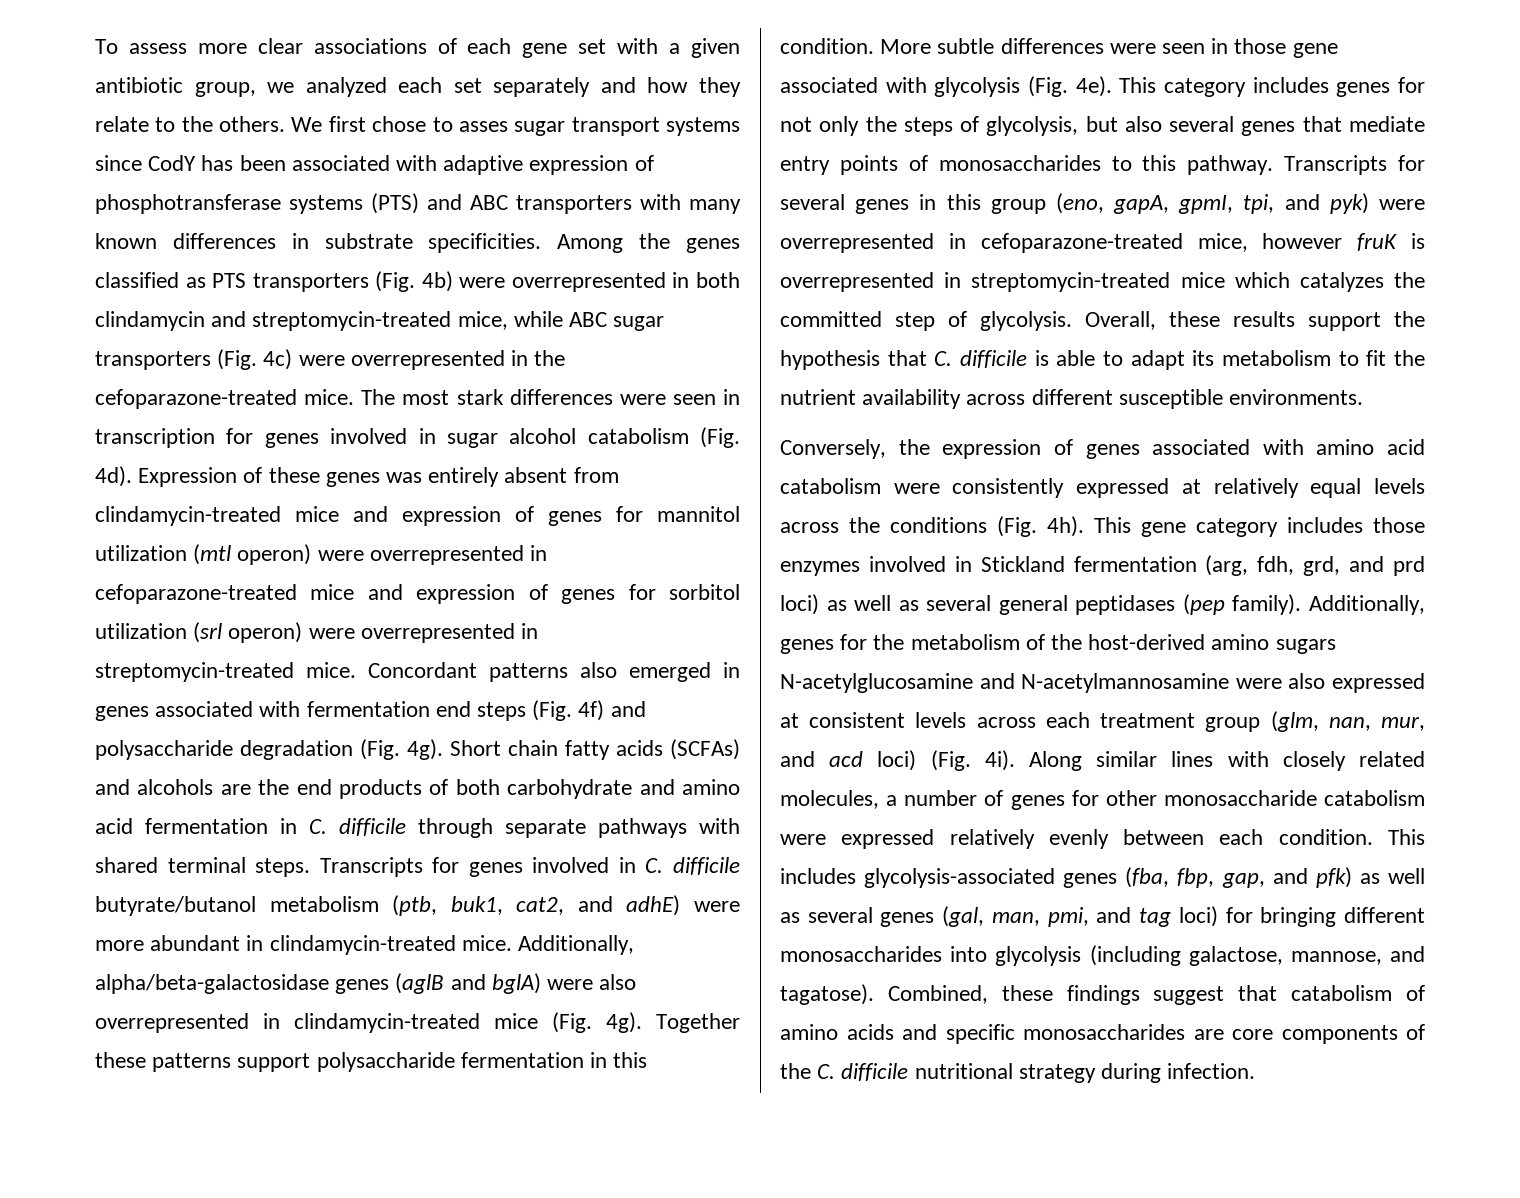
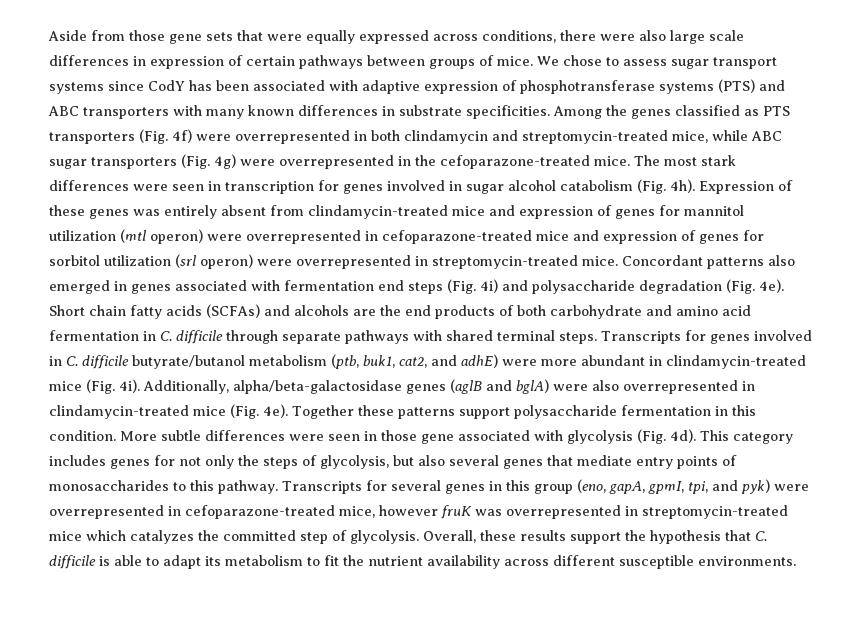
- To assess more clear associations of each gene set with a given antibiotic group, we analyzed each set separately and how they relate to the others. We first chose to asses sugar transport systems since CodY has been associated with adaptive expression of phosphotransferase systems (PTS) and ABC transporters with many known differences in substrate specificities.
+ Aside from those gene sets that were equally expressed across conditions, there were also large scale differences in expression of certain pathways between groups of mice. We chose to assess sugar transport systems since CodY has been associated with adaptive expression of phosphotransferase systems (PTS) and ABC transporters with many known differences in substrate specificities.
- Among the genes classified as PTS transporters (Fig. 4b) were overrepresented in both clindamycin and streptomycin-treated mice, while ABC sugar transporters (Fig. 4c) were overrepresented in the cefoparazone-treated mice.
+ Among the genes classified as PTS transporters (Fig. 4f) were overrepresented in both clindamycin and streptomycin-treated mice, while ABC sugar transporters (Fig. 4g) were overrepresented in the cefoparazone-treated mice.
- The most stark differences were seen in transcription for genes involved in sugar alcohol catabolism (Fig. 4d).
+ The most stark differences were seen in transcription for genes involved in sugar alcohol catabolism (Fig. 4h).
- Concordant patterns also emerged in genes associated with fermentation end steps (Fig. 4f) and polysaccharide degradation (Fig. 4g).
+ Concordant patterns also emerged in genes associated with fermentation end steps (Fig. 4i) and polysaccharide degradation (Fig. 4e).
- Transcripts for genes involved in C. difficile butyrate/butanol metabolism (ptb, buk1, cat2, and adhE) were more abundant in clindamycin-treated mice.
+ Transcripts for genes involved in C. difficile butyrate/butanol metabolism (ptb, buk1, cat2, and adhE) were more abundant in clindamycin-treated mice (Fig. 4i).
- Additionally, alpha/beta-galactosidase genes (aglB and bglA) were also overrepresented in clindamycin-treated mice (Fig. 4g).
+ Additionally, alpha/beta-galactosidase genes (aglB and bglA) were also overrepresented in clindamycin-treated mice (Fig. 4e).
- More subtle differences were seen in those gene associated with glycolysis (Fig. 4e).
+ More subtle differences were seen in those gene associated with glycolysis (Fig. 4d).
- Transcripts for several genes in this group (eno, gapA, gpmI, tpi, and pyk) were overrepresented in cefoparazone-treated mice, however fruK is overrepresented in streptomycin-treated mice which catalyzes the committed step of glycolysis.
+ Transcripts for several genes in this group (eno, gapA, gpmI, tpi, and pyk) were overrepresented in cefoparazone-treated mice, however fruK was overrepresented in streptomycin-treated mice which catalyzes the committed step of glycolysis.
- Conversely, the expression of genes associated with amino acid catabolism were consistently expressed at relatively equal levels across the conditions (Fig. 4h). This gene category includes those enzymes involved in Stickland fermentation (arg, fdh, grd, and prd loci) as well as several general peptidases (pep family). Additionally, genes for the metabolism of the host-derived amino sugars N-acetylglucosamine and N-acetylmannosamine were also expressed at consistent levels across each treatment group (glm, nan, mur, and acd loci) (Fig. 4i). Along similar lines with closely related molecules, a number of genes for other monosaccharide catabolism were expressed relatively evenly between each condition. This includes glycolysis-associated genes (fba, fbp, gap, and pfk) as well as several genes (gal, man, pmi, and tag loci) for bringing different monosaccharides into glycolysis (including galactose, mannose, and tagatose). Combined, these findings suggest that catabolism of amino acids and specific monosaccharides are core components of the C. difficile nutritional strategy during infection.

